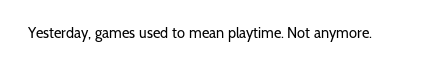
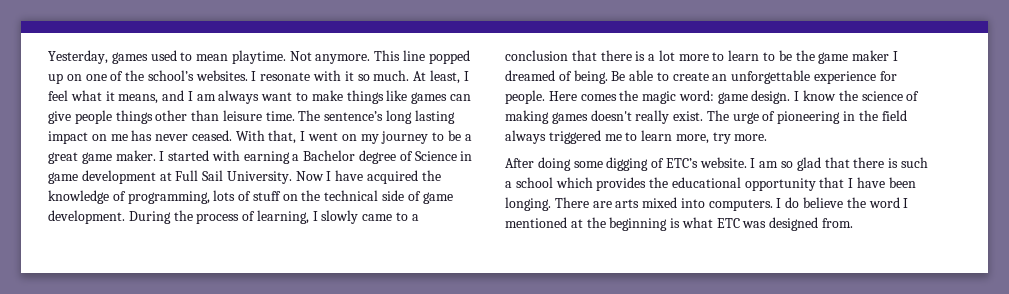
+ This line popped up on one of the school’s websites. I resonate with it so much. At least, I feel what it means, and I am always want to make things like games can give people things other than leisure time. The sentence’s long lasting impact on me has never ceased. With that, I went on my journey to be a great game maker. I started with earning a Bachelor degree of Science in game development at Full Sail University. Now I have acquired the knowledge of programming, lots of stuff on the technical side of game development. During the process of learning, I slowly came to a conclusion that there is a lot more to learn to be the game maker I dreamed of being. Be able to create an unforgettable experience for people. Here comes the magic word: game design. I know the science of making games doesn't really exist. The urge of pioneering in the field always triggered me to learn more, try more.
+ After doing some digging of ETC’s website. I am so glad that there is such a school which provides the educational opportunity that I have been longing. There are arts mixed into computers. I do believe the word I mentioned at the beginning is what ETC was designed from.

